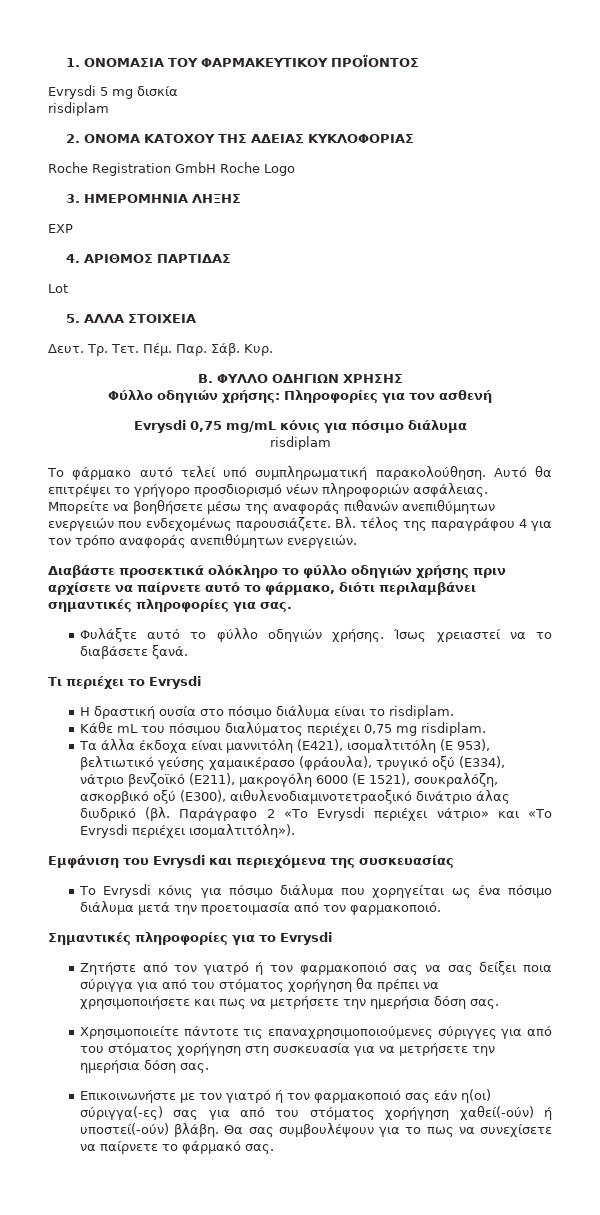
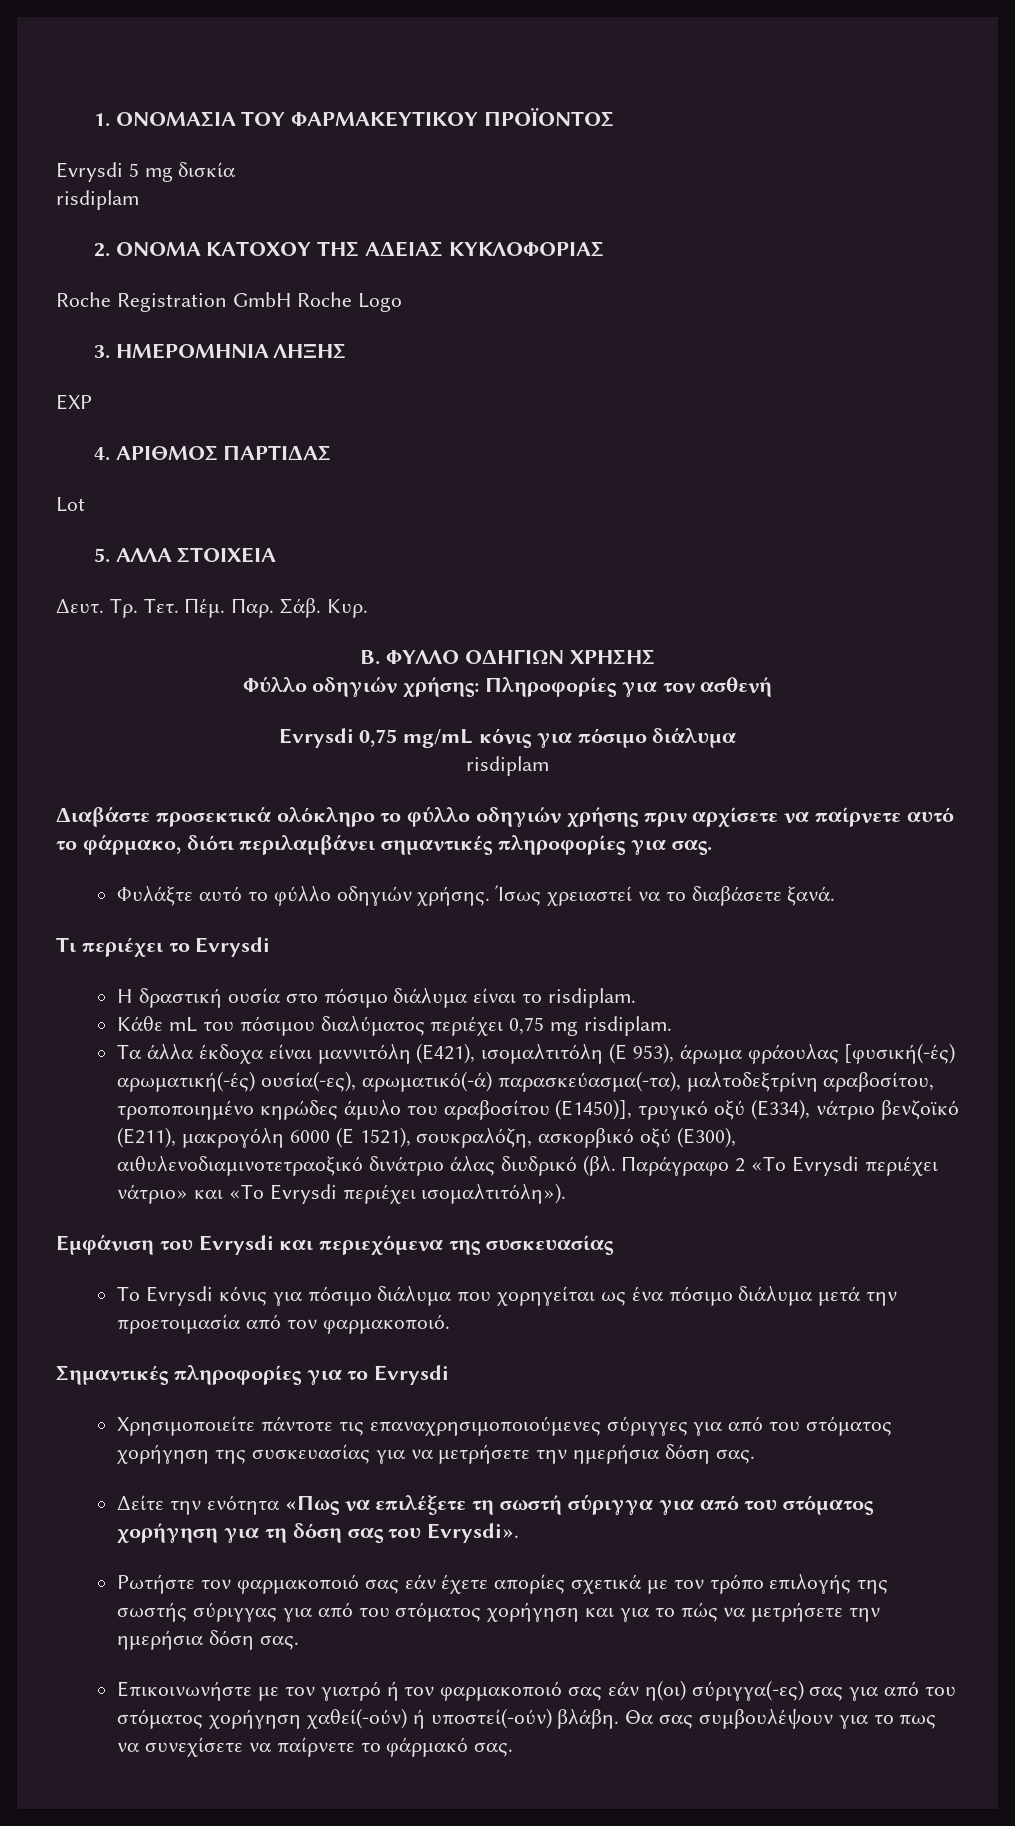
- Το φάρμακο αυτό τελεί υπό συμπληρωματική παρακολούθηση. Αυτό θα επιτρέψει το γρήγορο προσδιορισμό νέων πληροφοριών ασφάλειας. Μπορείτε να βοηθήσετε μέσω της αναφοράς πιθανών ανεπιθύμητων ενεργειών που ενδεχομένως παρουσιάζετε. Βλ. τέλος της παραγράφου 4 για τον τρόπο αναφοράς ανεπιθύμητων ενεργειών.
- Τα άλλα έκδοχα είναι μαννιτόλη (Ε421), ισομαλτιτόλη (E 953), βελτιωτικό γεύσης χαμαικέρασο (φράουλα), τρυγικό οξύ (Ε334), νάτριο βενζοϊκό (Ε211), μακρογόλη 6000 (E 1521), σουκραλόζη, ασκορβικό οξύ (E300), αιθυλενοδιαμινοτετραοξικό δινάτριο άλας διυδρικό (βλ.
+ Τα άλλα έκδοχα είναι μαννιτόλη (Ε421), ισομαλτιτόλη (E 953), άρωμα φράουλας [φυσική(-ές) αρωματική(-ές) ουσία(-ες), αρωματικό(-ά) παρασκεύασμα(-τα), μαλτοδεξτρίνη αραβοσίτου, τροποποιημένο κηρώδες άμυλο του αραβοσίτου (E1450)], τρυγικό οξύ (Ε334), νάτριο βενζοϊκό (Ε211), μακρογόλη 6000 (E 1521), σουκραλόζη, ασκορβικό οξύ (E300), αιθυλενοδιαμινοτετραοξικό δινάτριο άλας διυδρικό (βλ.
- Ζητήστε από τον γιατρό ή τον φαρμακοποιό σας να σας δείξει ποια σύριγγα για από του στόματος χορήγηση θα πρέπει να χρησιμοποιήσετε και πως να μετρήσετε την ημερήσια δόση σας.
- Χρησιμοποιείτε πάντοτε τις επαναχρησιμοποιούμενες σύριγγες για από του στόματος χορήγηση στη συσκευασία για να μετρήσετε την ημερήσια δόση σας.
+ Χρησιμοποιείτε πάντοτε τις επαναχρησιμοποιούμενες σύριγγες για από του στόματος χορήγηση της συσκευασίας για να μετρήσετε την ημερήσια δόση σας.
+ Δείτε την ενότητα «Πως να επιλέξετε τη σωστή σύριγγα για από του στόματος χορήγηση για τη δόση σας του Evrysdi».
+ Ρωτήστε τον φαρμακοποιό σας εάν έχετε απορίες σχετικά με τον τρόπο επιλογής της σωστής σύριγγας για από του στόματος χορήγηση και για το πώς να μετρήσετε την ημερήσια δόση σας.

